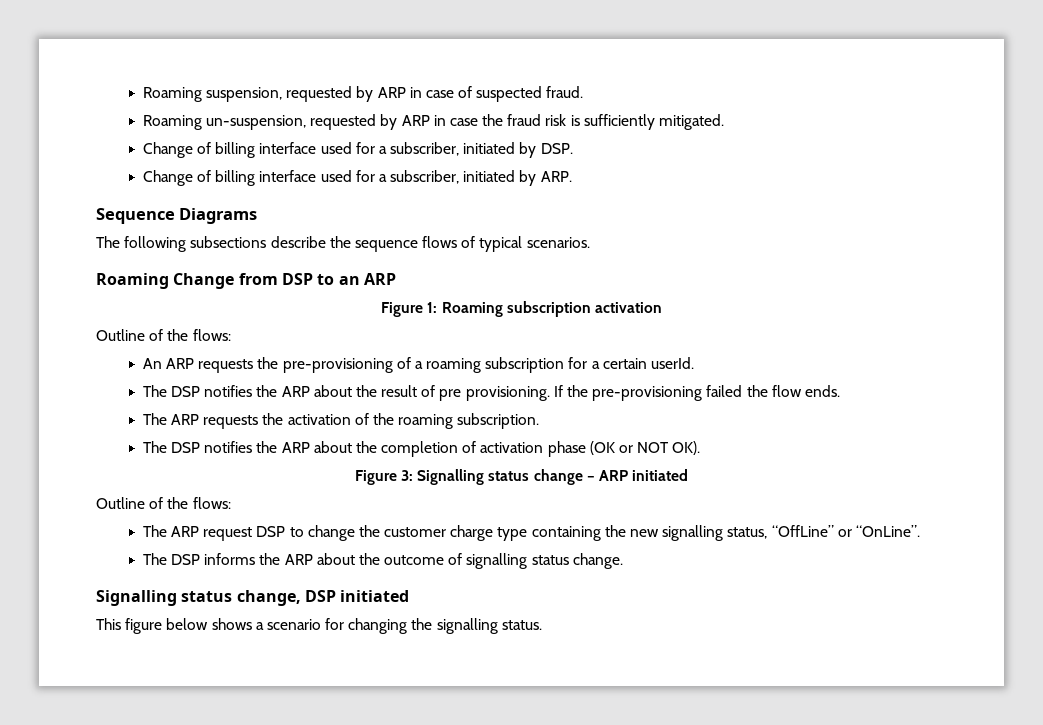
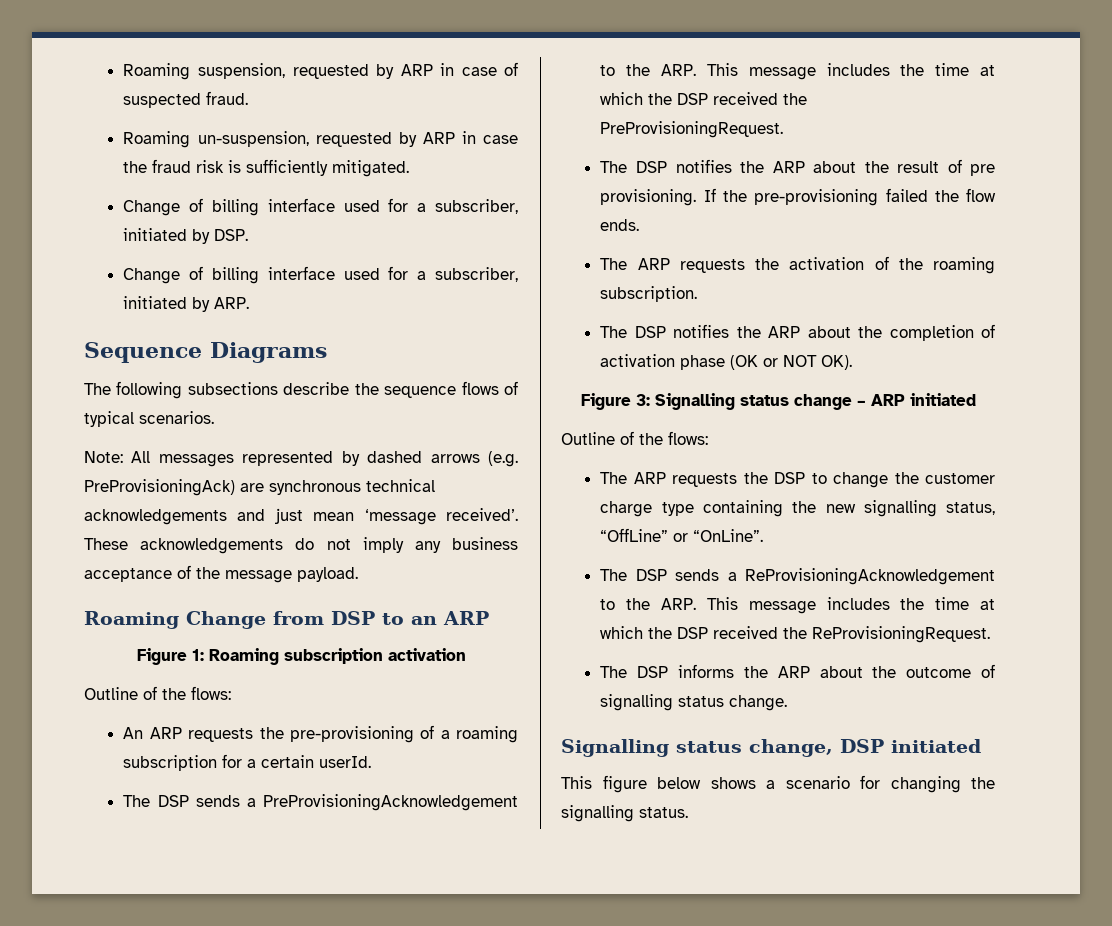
+ Note: All messages represented by dashed arrows (e.g. PreProvisioningAck) are synchronous technical acknowledgements and just mean ‘message received’. These acknowledgements do not imply any business acceptance of the message payload.
+ The DSP sends a PreProvisioningAcknowledgement to the ARP. This message includes the time at which the DSP received the PreProvisioningRequest.
- The ARP request DSP to change the customer charge type containing the new signalling status, “OffLine” or “OnLine”.
+ The ARP requests the DSP to change the customer charge type containing the new signalling status, “OffLine” or “OnLine”.
+ The DSP sends a ReProvisioningAcknowledgement to the ARP. This message includes the time at which the DSP received the ReProvisioningRequest.

